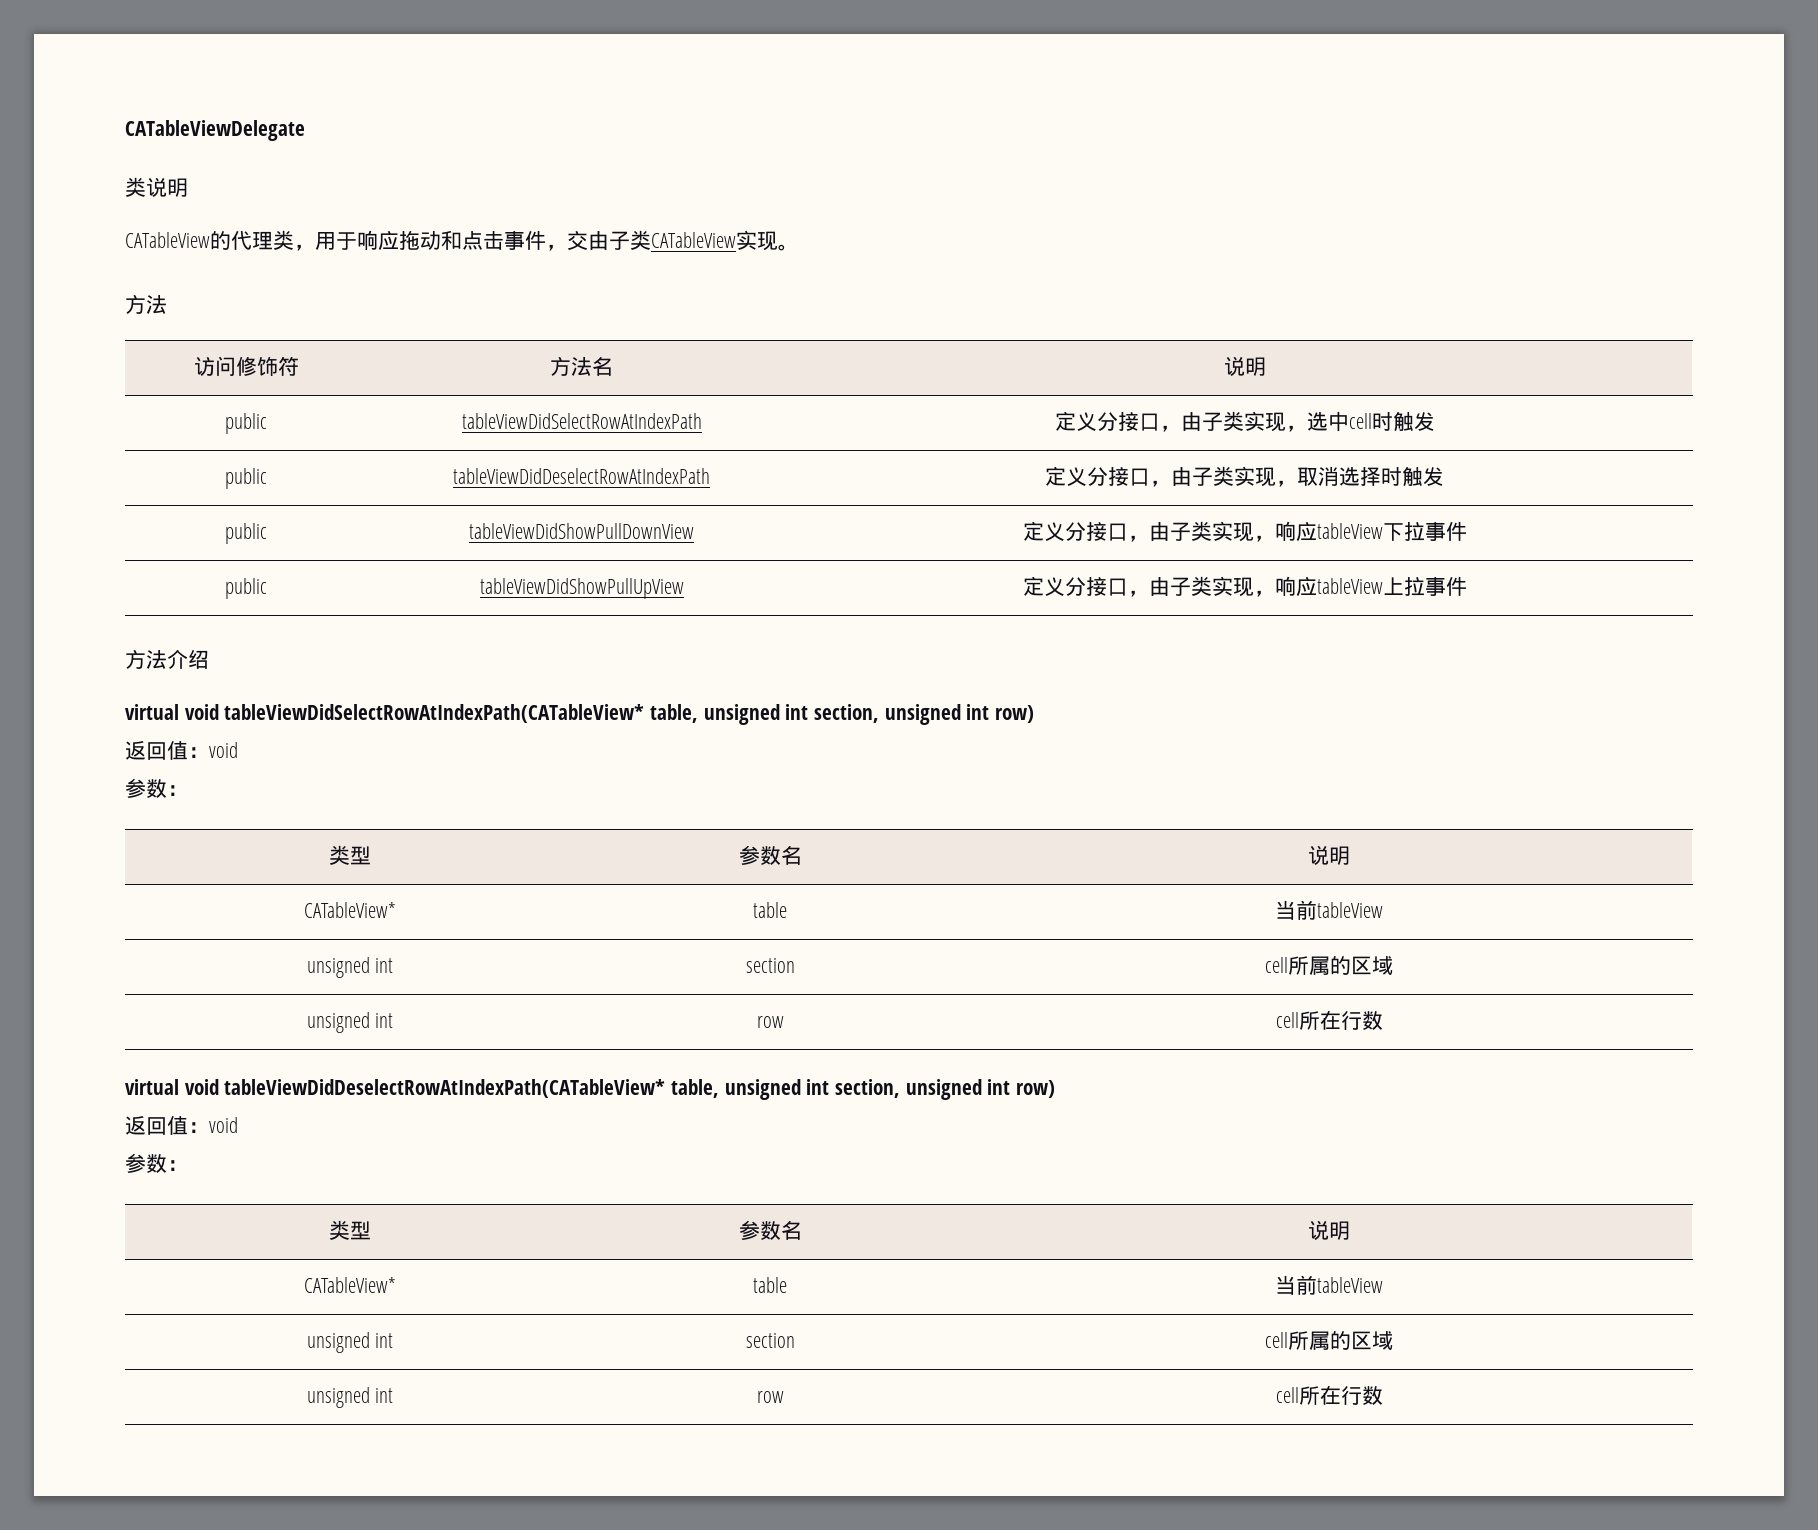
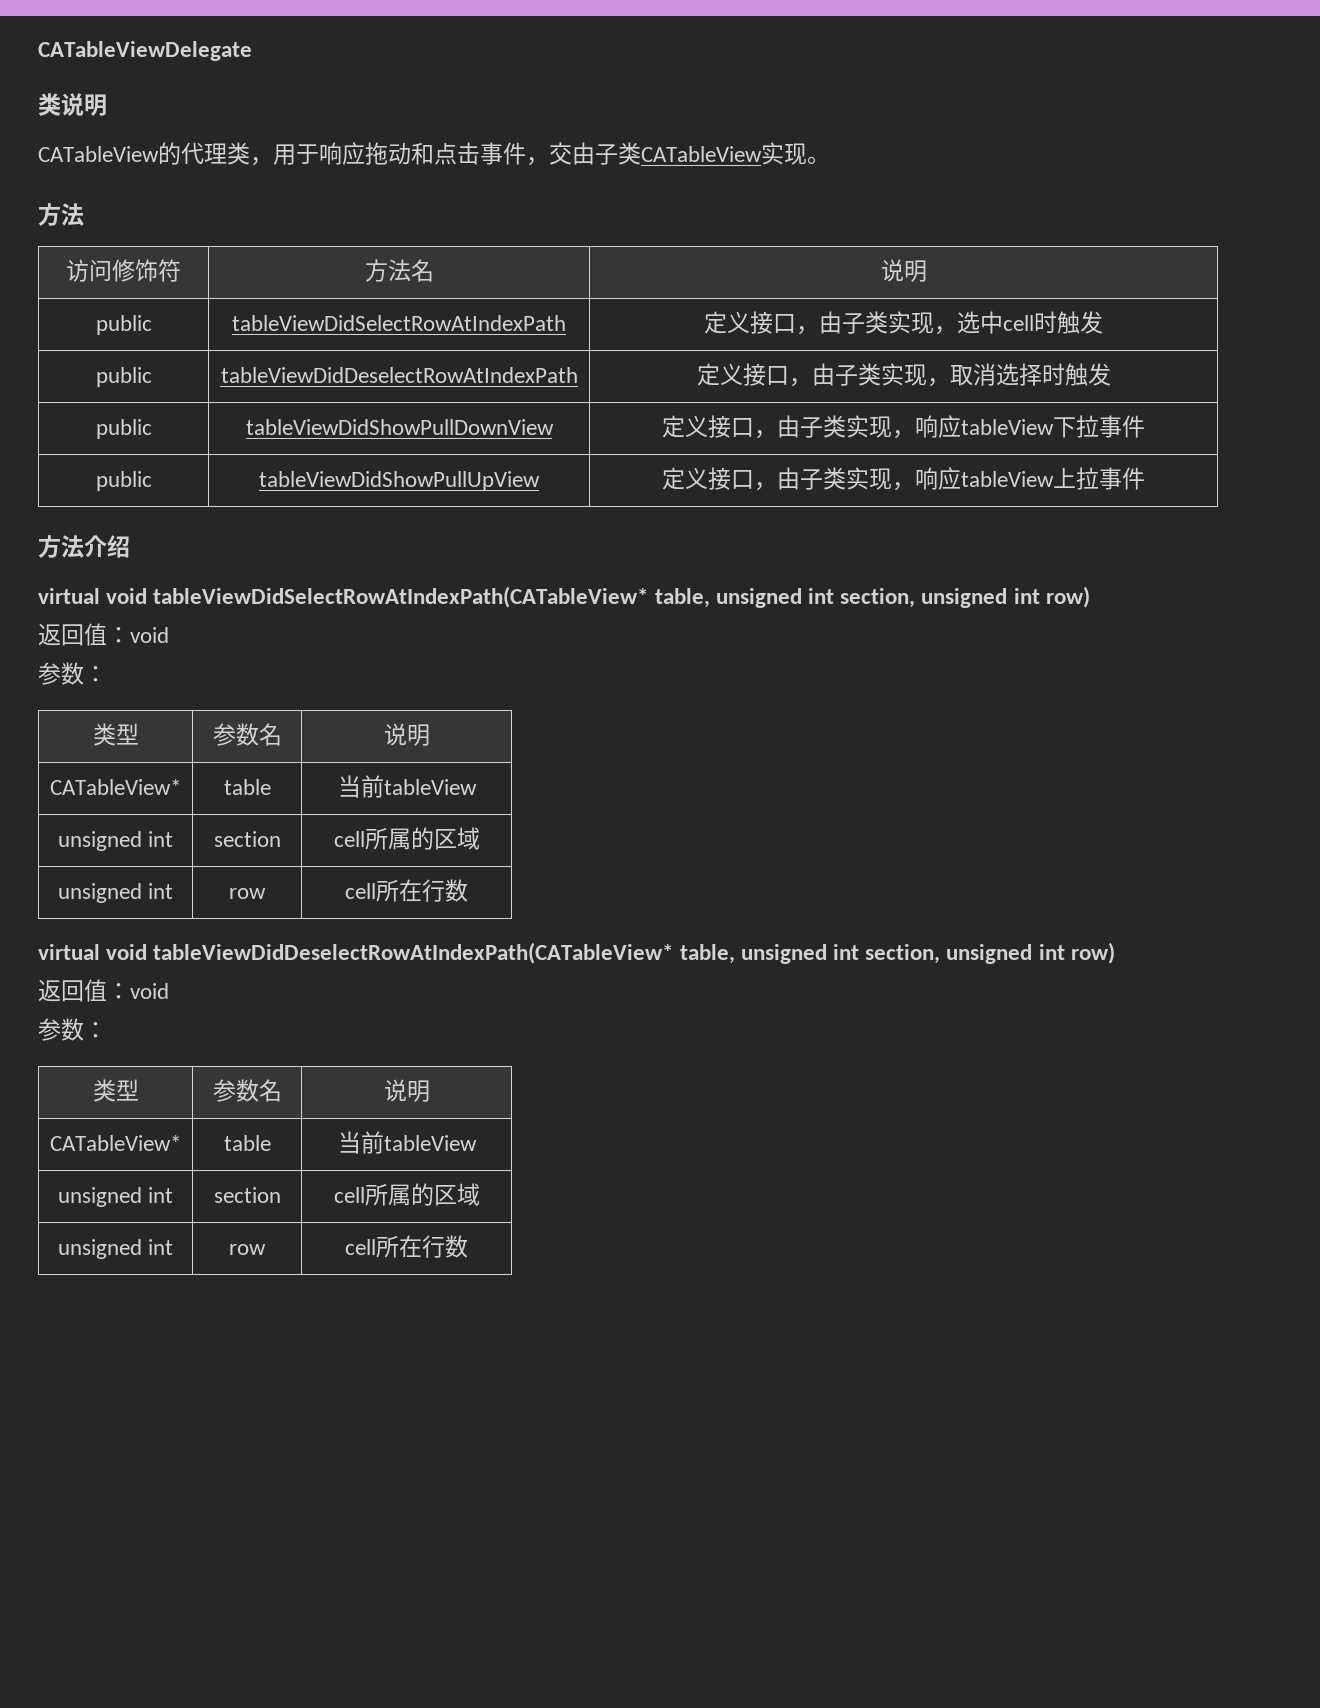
- public | tableViewDidSelectRowAtIndexPath | 定义分接口，由子类实现，选中cell时触发
+ public | tableViewDidSelectRowAtIndexPath | 定义接口，由子类实现，选中cell时触发
- public | tableViewDidDeselectRowAtIndexPath | 定义分接口，由子类实现，取消选择时触发
+ public | tableViewDidDeselectRowAtIndexPath | 定义接口，由子类实现，取消选择时触发
- public | tableViewDidShowPullDownView | 定义分接口，由子类实现，响应tableView下拉事件
+ public | tableViewDidShowPullDownView | 定义接口，由子类实现，响应tableView下拉事件
- public | tableViewDidShowPullUpView | 定义分接口，由子类实现，响应tableView上拉事件
+ public | tableViewDidShowPullUpView | 定义接口，由子类实现，响应tableView上拉事件

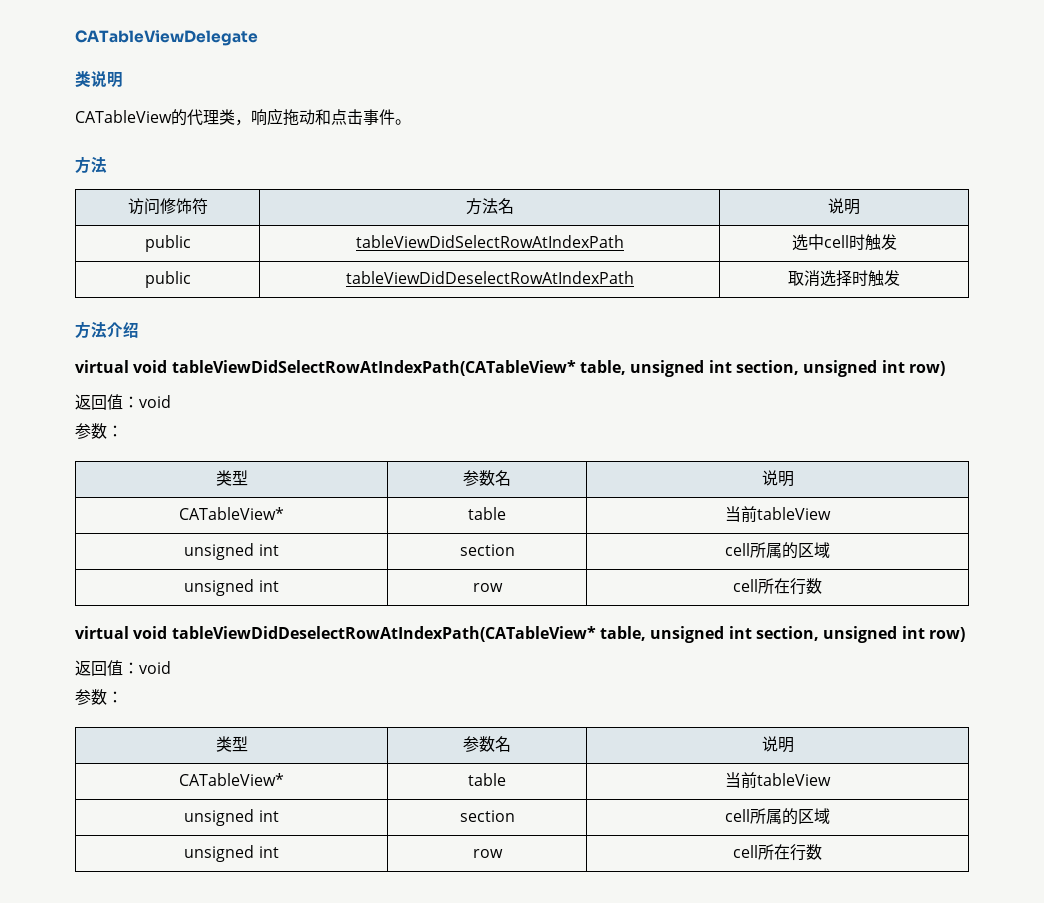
- CATableView的代理类，用于响应拖动和点击事件，交由子类CATableView实现。
+ CATableView的代理类，响应拖动和点击事件。
- public | tableViewDidSelectRowAtIndexPath | 定义接口，由子类实现，选中cell时触发
+ public | tableViewDidSelectRowAtIndexPath | 选中cell时触发
- public | tableViewDidDeselectRowAtIndexPath | 定义接口，由子类实现，取消选择时触发
- public | tableViewDidShowPullDownView | 定义接口，由子类实现，响应tableView下拉事件
- public | tableViewDidShowPullUpView | 定义接口，由子类实现，响应tableView上拉事件
+ public | tableViewDidDeselectRowAtIndexPath | 取消选择时触发

